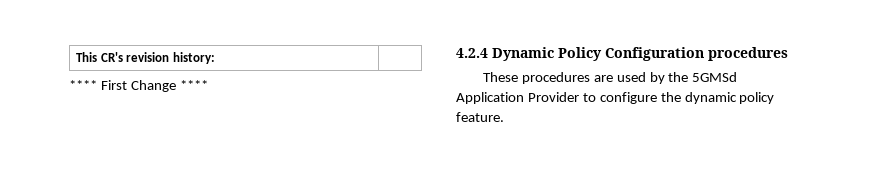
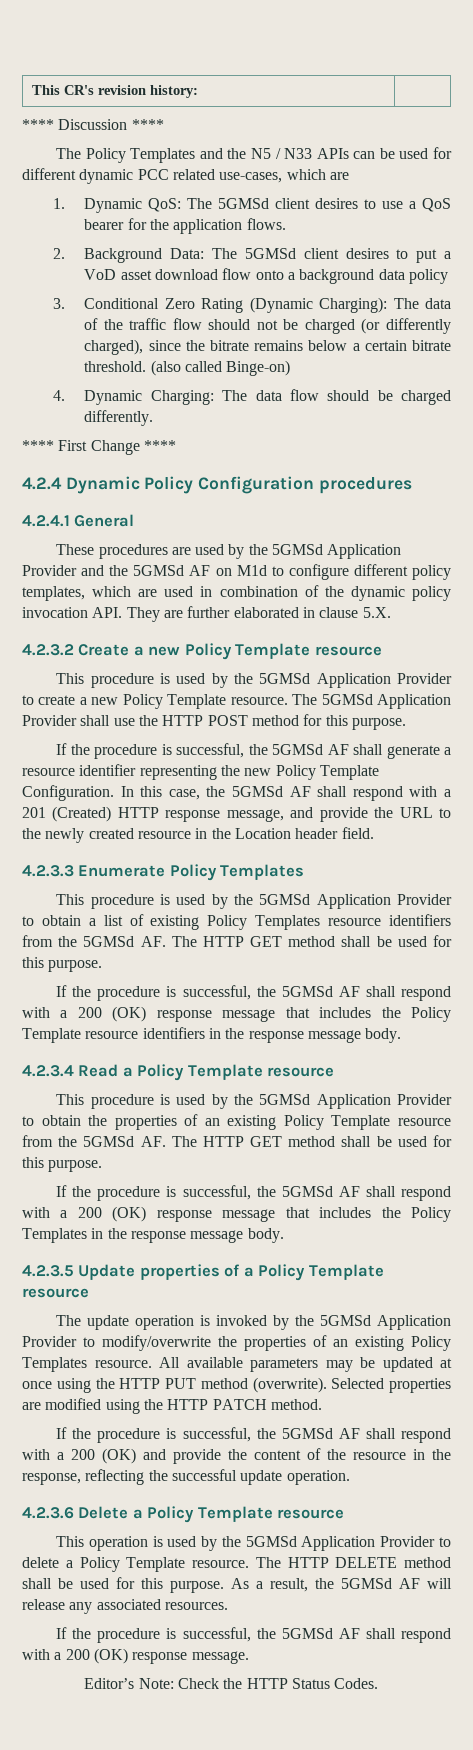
+ **** Discussion ****
+ The Policy Templates and the N5 / N33 APIs can be used for different dynamic PCC related use-cases, which are
+ 1. Dynamic QoS: The 5GMSd client desires to use a QoS bearer for the application flows.
+ 2. Background Data: The 5GMSd client desires to put a VoD asset download flow onto a background data policy
+ 3. Conditional Zero Rating (Dynamic Charging): The data of the traffic flow should not be charged (or differently charged), since the bitrate remains below a certain bitrate threshold. (also called Binge-on)
+ 4. Dynamic Charging: The data flow should be charged differently.
+ 4.2.4.1 General
- These procedures are used by the 5GMSd Application Provider to configure the dynamic policy feature.
+ These procedures are used by the 5GMSd Application Provider and the 5GMSd AF on M1d to configure different policy templates, which are used in combination of the dynamic policy invocation API. They are further elaborated in clause 5.X.
+ 4.2.3.2 Create a new Policy Template resource
+ This procedure is used by the 5GMSd Application Provider to create a new Policy Template resource. The 5GMSd Application Provider shall use the HTTP POST method for this purpose.
+ If the procedure is successful, the 5GMSd AF shall generate a resource identifier representing the new Policy Template Configuration. In this case, the 5GMSd AF shall respond with a 201 (Created) HTTP response message, and provide the URL to the newly created resource in the Location header field.
+ 4.2.3.3 Enumerate Policy Templates
+ This procedure is used by the 5GMSd Application Provider to obtain a list of existing Policy Templates resource identifiers from the 5GMSd AF. The HTTP GET method shall be used for this purpose.
+ If the procedure is successful, the 5GMSd AF shall respond with a 200 (OK) response message that includes the Policy Template resource identifiers in the response message body.
+ 4.2.3.4 Read a Policy Template resource
+ This procedure is used by the 5GMSd Application Provider to obtain the properties of an existing Policy Template resource from the 5GMSd AF. The HTTP GET method shall be used for this purpose.
+ If the procedure is successful, the 5GMSd AF shall respond with a 200 (OK) response message that includes the Policy Templates in the response message body.
+ 4.2.3.5 Update properties of a Policy Template resource
+ The update operation is invoked by the 5GMSd Application Provider to modify/overwrite the properties of an existing Policy Templates resource. All available parameters may be updated at once using the HTTP PUT method (overwrite). Selected properties are modified using the HTTP PATCH method.
+ If the procedure is successful, the 5GMSd AF shall respond with a 200 (OK) and provide the content of the resource in the response, reflecting the successful update operation.
+ 4.2.3.6 Delete a Policy Template resource
+ This operation is used by the 5GMSd Application Provider to delete a Policy Template resource. The HTTP DELETE method shall be used for this purpose. As a result, the 5GMSd AF will release any associated resources.
+ If the procedure is successful, the 5GMSd AF shall respond with a 200 (OK) response message.
+ Editor’s Note: Check the HTTP Status Codes.

